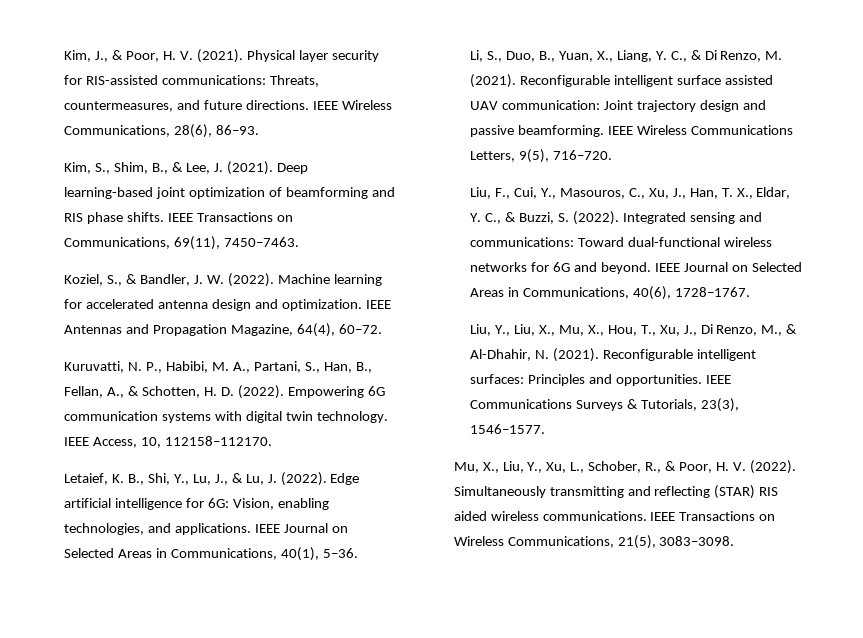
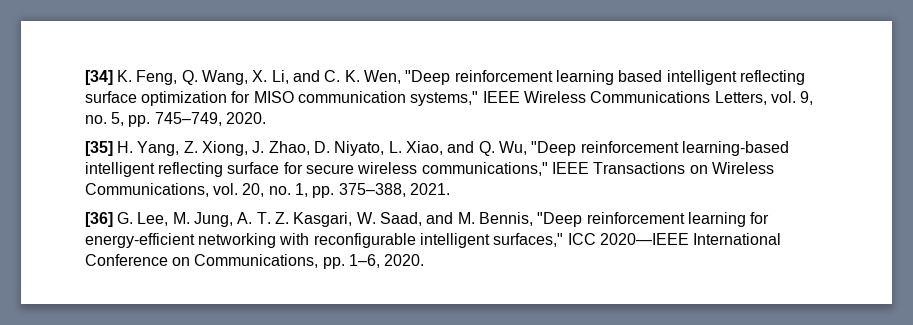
- Kim, J., & Poor, H. V. (2021). Physical layer security for RIS-assisted communications: Threats, countermeasures, and future directions. IEEE Wireless Communications, 28(6), 86–93.
- Kim, S., Shim, B., & Lee, J. (2021). Deep learning-based joint optimization of beamforming and RIS phase shifts. IEEE Transactions on Communications, 69(11), 7450–7463.
- Koziel, S., & Bandler, J. W. (2022). Machine learning for accelerated antenna design and optimization. IEEE Antennas and Propagation Magazine, 64(4), 60–72.
- Kuruvatti, N. P., Habibi, M. A., Partani, S., Han, B., Fellan, A., & Schotten, H. D. (2022). Empowering 6G communication systems with digital twin technology. IEEE Access, 10, 112158–112170.
- Letaief, K. B., Shi, Y., Lu, J., & Lu, J. (2022). Edge artificial intelligence for 6G: Vision, enabling technologies, and applications. IEEE Journal on Selected Areas in Communications, 40(1), 5–36.
- Li, S., Duo, B., Yuan, X., Liang, Y. C., & Di Renzo, M. (2021). Reconfigurable intelligent surface assisted UAV communication: Joint trajectory design and passive beamforming. IEEE Wireless Communications Letters, 9(5), 716–720.
- Liu, F., Cui, Y., Masouros, C., Xu, J., Han, T. X., Eldar, Y. C., & Buzzi, S. (2022). Integrated sensing and communications: Toward dual-functional wireless networks for 6G and beyond. IEEE Journal on Selected Areas in Communications, 40(6), 1728–1767.
- Liu, Y., Liu, X., Mu, X., Hou, T., Xu, J., Di Renzo, M., & Al-Dhahir, N. (2021). Reconfigurable intelligent surfaces: Principles and opportunities. IEEE Communications Surveys & Tutorials, 23(3), 1546–1577.
- Mu, X., Liu, Y., Xu, L., Schober, R., & Poor, H. V. (2022). Simultaneously transmitting and reflecting (STAR) RIS aided wireless communications. IEEE Transactions on Wireless Communications, 21(5), 3083–3098.
+ [34] K. Feng, Q. Wang, X. Li, and C. K. Wen, "Deep reinforcement learning based intelligent reflecting surface optimization for MISO communication systems," IEEE Wireless Communications Letters, vol. 9, no. 5, pp. 745–749, 2020.
+ [35] H. Yang, Z. Xiong, J. Zhao, D. Niyato, L. Xiao, and Q. Wu, "Deep reinforcement learning-based intelligent reflecting surface for secure wireless communications," IEEE Transactions on Wireless Communications, vol. 20, no. 1, pp. 375–388, 2021.
+ [36] G. Lee, M. Jung, A. T. Z. Kasgari, W. Saad, and M. Bennis, "Deep reinforcement learning for energy-efficient networking with reconfigurable intelligent surfaces," ICC 2020—IEEE International Conference on Communications, pp. 1–6, 2020.

